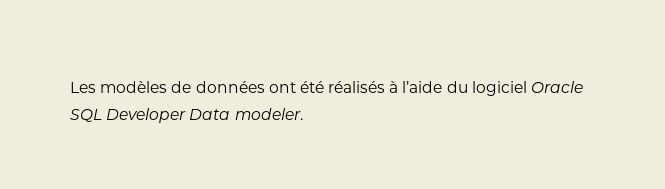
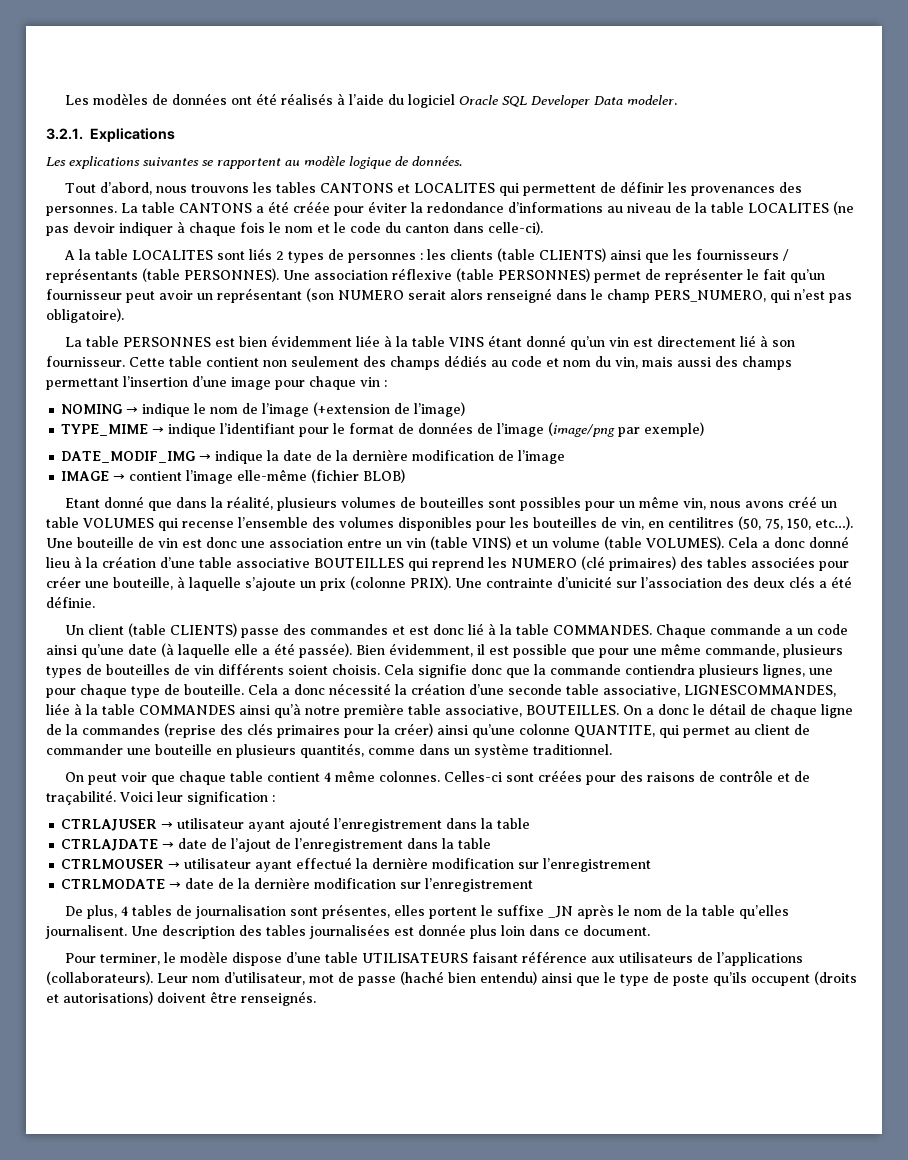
+ 3.2.1. Explications
+ Les explications suivantes se rapportent au modèle logique de données.
+ Tout d’abord, nous trouvons les tables CANTONS et LOCALITES qui permettent de définir les provenances des personnes. La table CANTONS a été créée pour éviter la redondance d’informations au niveau de la table LOCALITES (ne pas devoir indiquer à chaque fois le nom et le code du canton dans celle-ci).
+ A la table LOCALITES sont liés 2 types de personnes : les clients (table CLIENTS) ainsi que les fournisseurs / représentants (table PERSONNES). Une association réflexive (table PERSONNES) permet de représenter le fait qu’un fournisseur peut avoir un représentant (son NUMERO serait alors renseigné dans le champ PERS_NUMERO, qui n’est pas obligatoire).
+ La table PERSONNES est bien évidemment liée à la table VINS étant donné qu’un vin est directement lié à son fournisseur. Cette table contient non seulement des champs dédiés au code et nom du vin, mais aussi des champs permettant l’insertion d’une image pour chaque vin :
+ NOMING → indique le nom de l’image (+extension de l’image)
+ TYPE_MIME → indique l’identifiant pour le format de données de l’image (image/png par exemple)
+ DATE_MODIF_IMG → indique la date de la dernière modification de l’image
+ IMAGE → contient l’image elle-même (fichier BLOB)
+ Etant donné que dans la réalité, plusieurs volumes de bouteilles sont possibles pour un même vin, nous avons créé un table VOLUMES qui recense l’ensemble des volumes disponibles pour les bouteilles de vin, en centilitres (50, 75, 150, etc…). Une bouteille de vin est donc une association entre un vin (table VINS) et un volume (table VOLUMES). Cela a donc donné lieu à la création d’une table associative BOUTEILLES qui reprend les NUMERO (clé primaires) des tables associées pour créer une bouteille, à laquelle s’ajoute un prix (colonne PRIX). Une contrainte d’unicité sur l’association des deux clés a été définie.
+ Un client (table CLIENTS) passe des commandes et est donc lié à la table COMMANDES. Chaque commande a un code ainsi qu’une date (à laquelle elle a été passée). Bien évidemment, il est possible que pour une même commande, plusieurs types de bouteilles de vin différents soient choisis. Cela signifie donc que la commande contiendra plusieurs lignes, une pour chaque type de bouteille. Cela a donc nécessité la création d’une seconde table associative, LIGNESCOMMANDES, liée à la table COMMANDES ainsi qu’à notre première table associative, BOUTEILLES. On a donc le détail de chaque ligne de la commandes (reprise des clés primaires pour la créer) ainsi qu’une colonne QUANTITE, qui permet au client de commander une bouteille en plusieurs quantités, comme dans un système traditionnel.
+ On peut voir que chaque table contient 4 même colonnes. Celles-ci sont créées pour des raisons de contrôle et de traçabilité. Voici leur signification :
+ CTRLAJUSER → utilisateur ayant ajouté l’enregistrement dans la table
+ CTRLAJDATE → date de l’ajout de l’enregistrement dans la table
+ CTRLMOUSER → utilisateur ayant effectué la dernière modification sur l’enregistrement
+ CTRLMODATE → date de la dernière modification sur l’enregistrement
+ De plus, 4 tables de journalisation sont présentes, elles portent le suffixe _JN après le nom de la table qu’elles journalisent. Une description des tables journalisées est donnée plus loin dans ce document.
+ Pour terminer, le modèle dispose d’une table UTILISATEURS faisant référence aux utilisateurs de l’applications (collaborateurs). Leur nom d’utilisateur, mot de passe (haché bien entendu) ainsi que le type de poste qu’ils occupent (droits et autorisations) doivent être renseignés.

